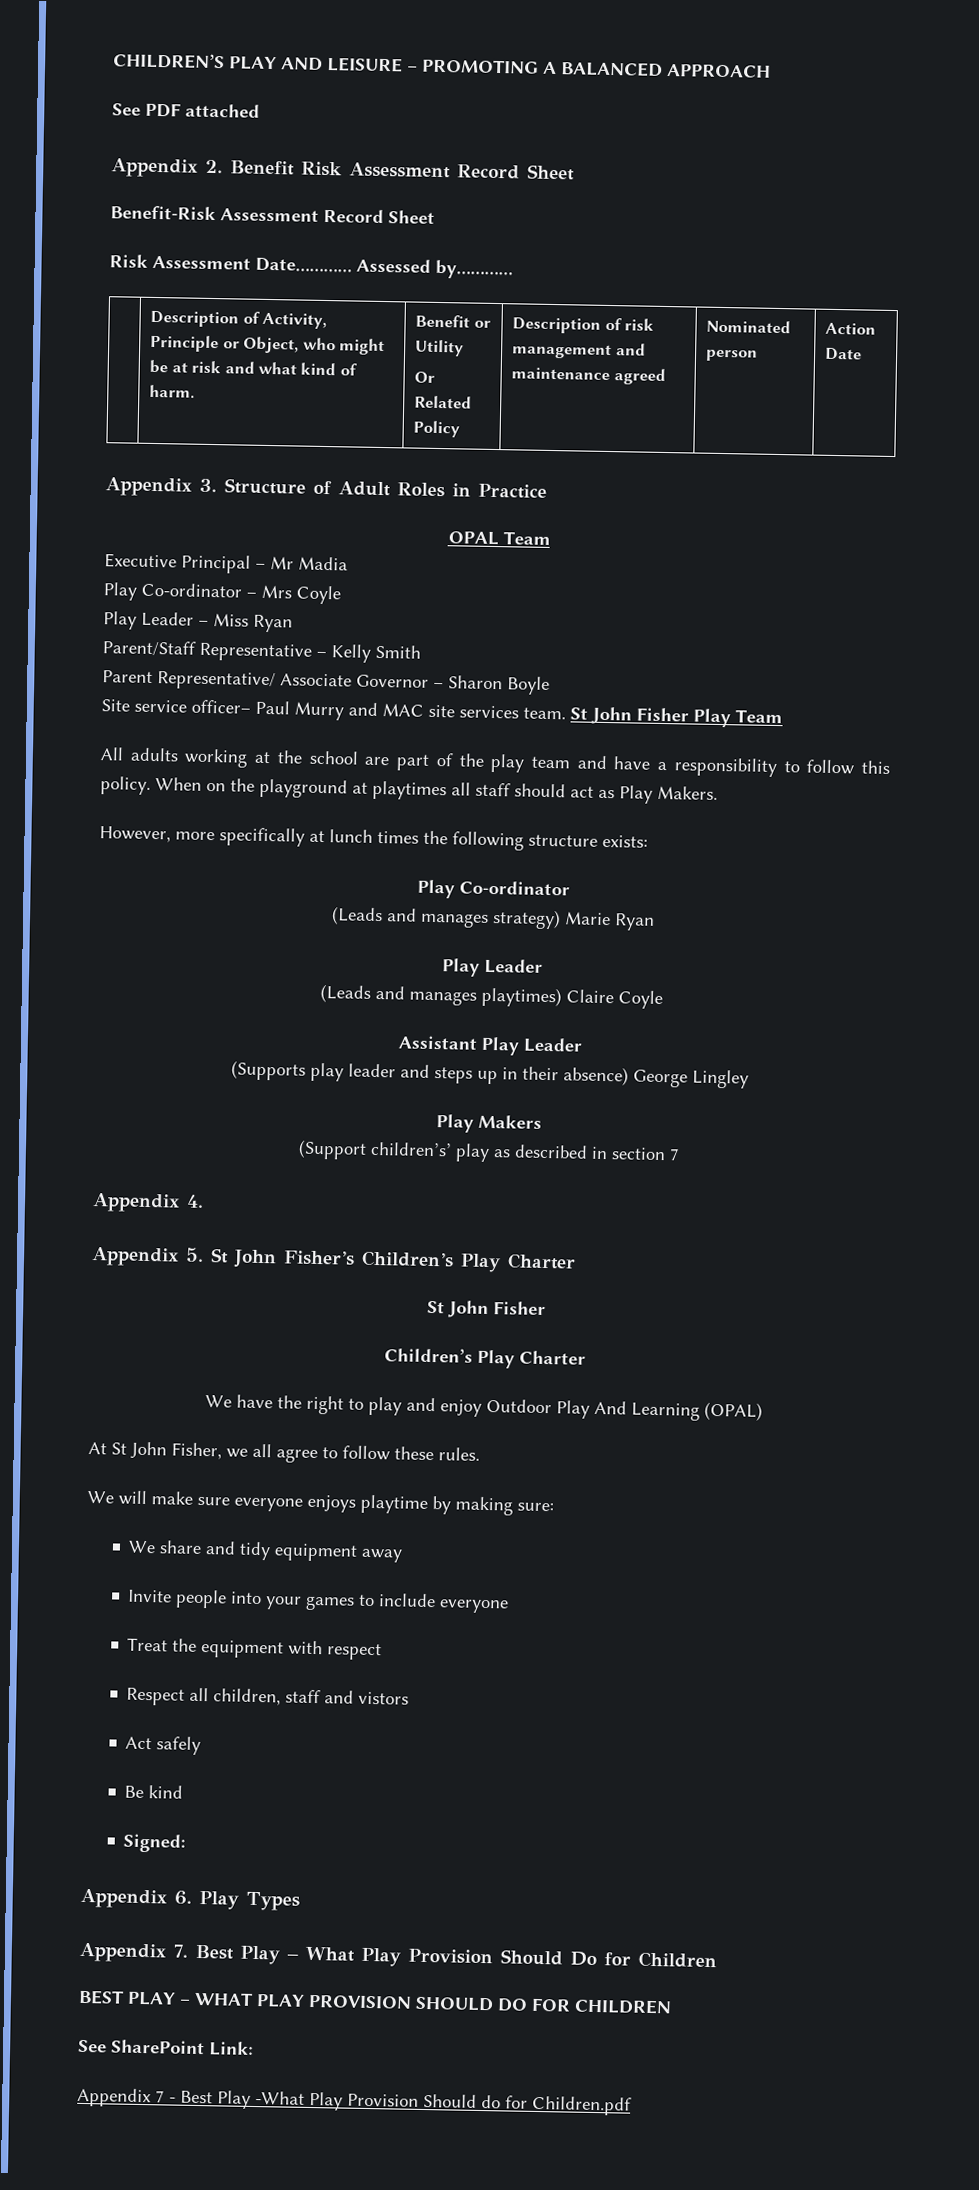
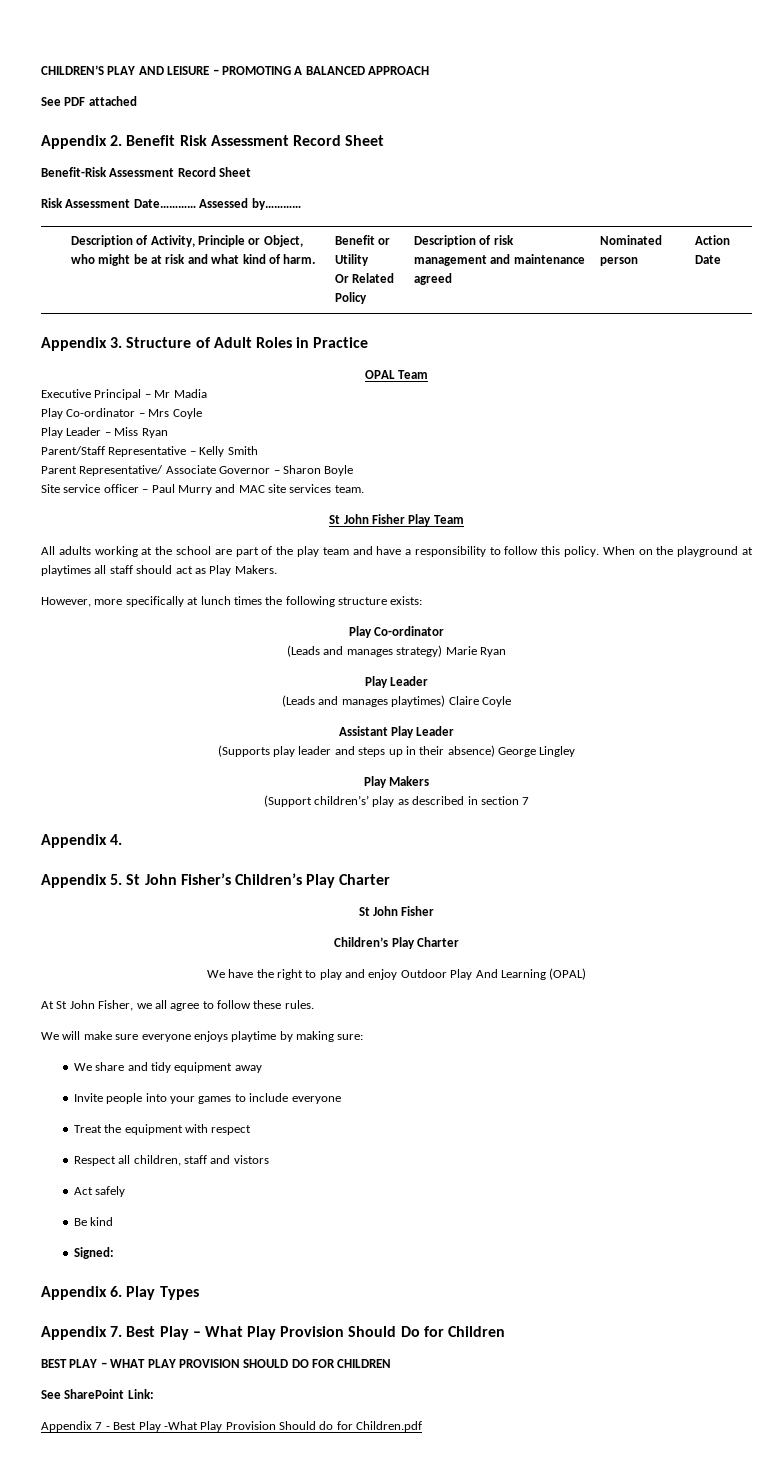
- Site service officer– Paul Murry and MAC site services team. St John Fisher Play Team
+ Site service officer – Paul Murry and MAC site services team.
+ St John Fisher Play Team

